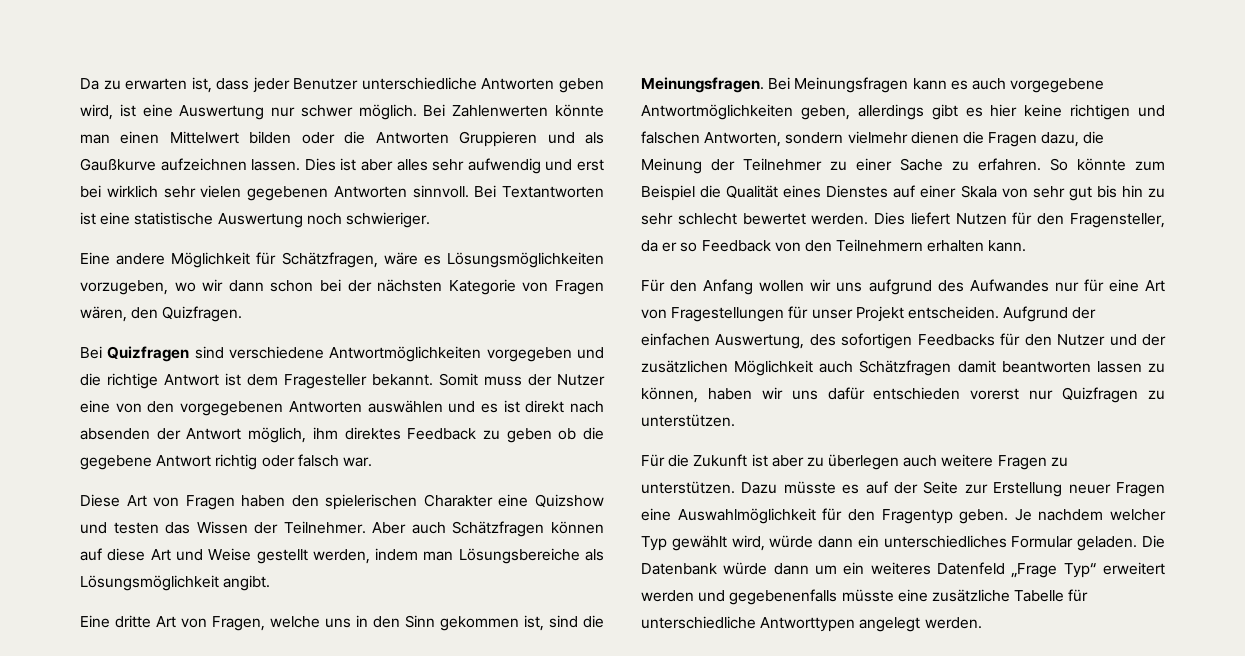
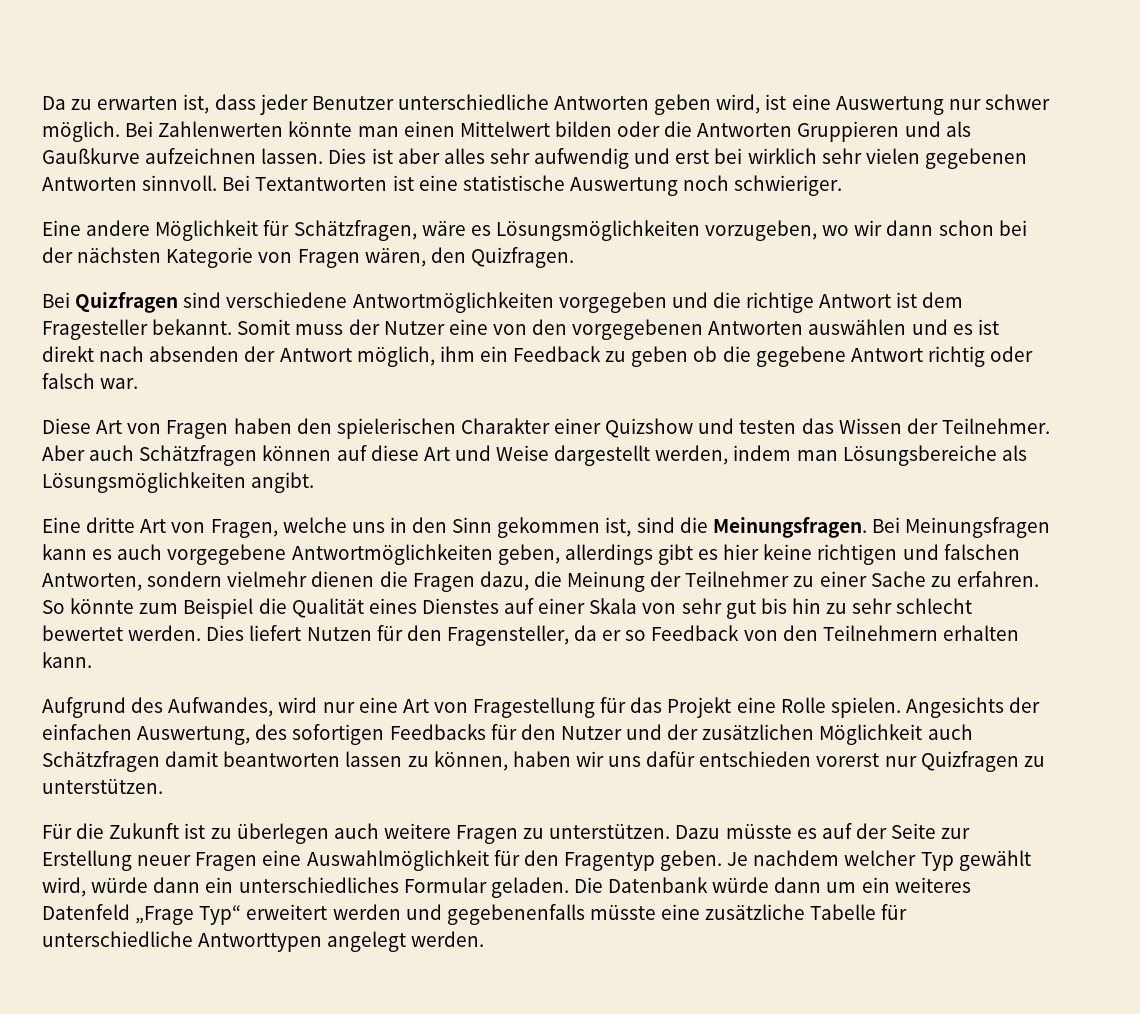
- Somit muss der Nutzer eine von den vorgegebenen Antworten auswählen und es ist direkt nach absenden der Antwort möglich, ihm direktes Feedback zu geben ob die gegebene Antwort richtig oder falsch war.
+ Somit muss der Nutzer eine von den vorgegebenen Antworten auswählen und es ist direkt nach absenden der Antwort möglich, ihm ein Feedback zu geben ob die gegebene Antwort richtig oder falsch war.
- Diese Art von Fragen haben den spielerischen Charakter eine Quizshow und testen das Wissen der Teilnehmer.
+ Diese Art von Fragen haben den spielerischen Charakter einer Quizshow und testen das Wissen der Teilnehmer.
- Aber auch Schätzfragen können auf diese Art und Weise gestellt werden, indem man Lösungsbereiche als Lösungsmöglichkeit angibt.
+ Aber auch Schätzfragen können auf diese Art und Weise dargestellt werden, indem man Lösungsbereiche als Lösungsmöglichkeiten angibt.
- Für den Anfang wollen wir uns aufgrund des Aufwandes nur für eine Art von Fragestellungen für unser Projekt entscheiden. Aufgrund der einfachen Auswertung, des sofortigen Feedbacks für den Nutzer und der zusätzlichen Möglichkeit auch Schätzfragen damit beantworten lassen zu können, haben wir uns dafür entschieden vorerst nur Quizfragen zu unterstützen.
+ Aufgrund des Aufwandes, wird nur eine Art von Fragestellung für das Projekt eine Rolle spielen. Angesichts der einfachen Auswertung, des sofortigen Feedbacks für den Nutzer und der zusätzlichen Möglichkeit auch Schätzfragen damit beantworten lassen zu können, haben wir uns dafür entschieden vorerst nur Quizfragen zu unterstützen.
- Für die Zukunft ist aber zu überlegen auch weitere Fragen zu unterstützen.
+ Für die Zukunft ist zu überlegen auch weitere Fragen zu unterstützen.

